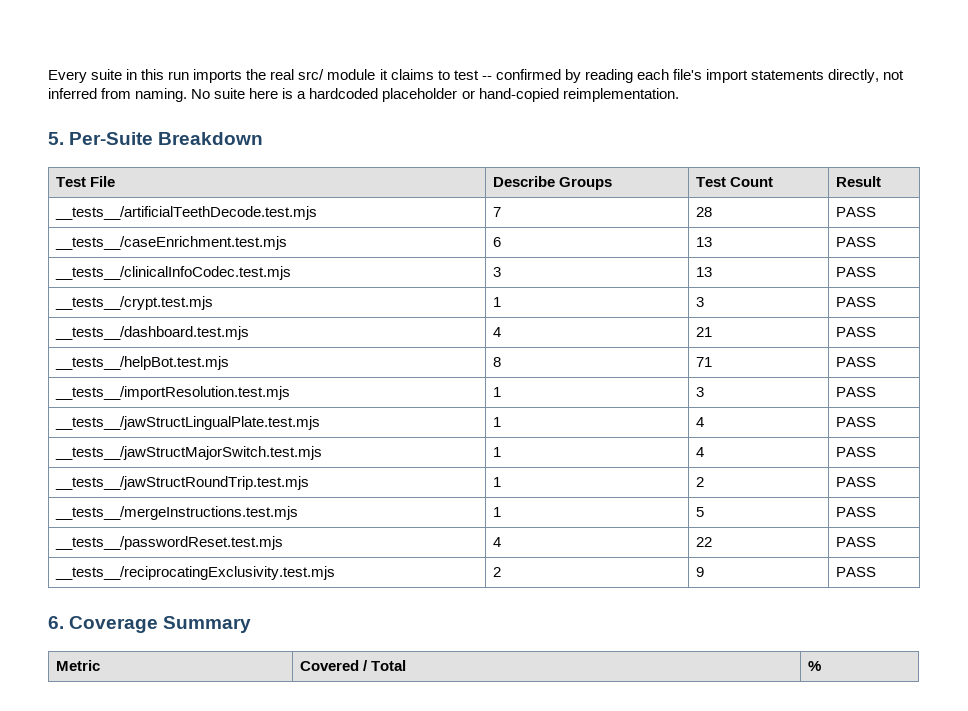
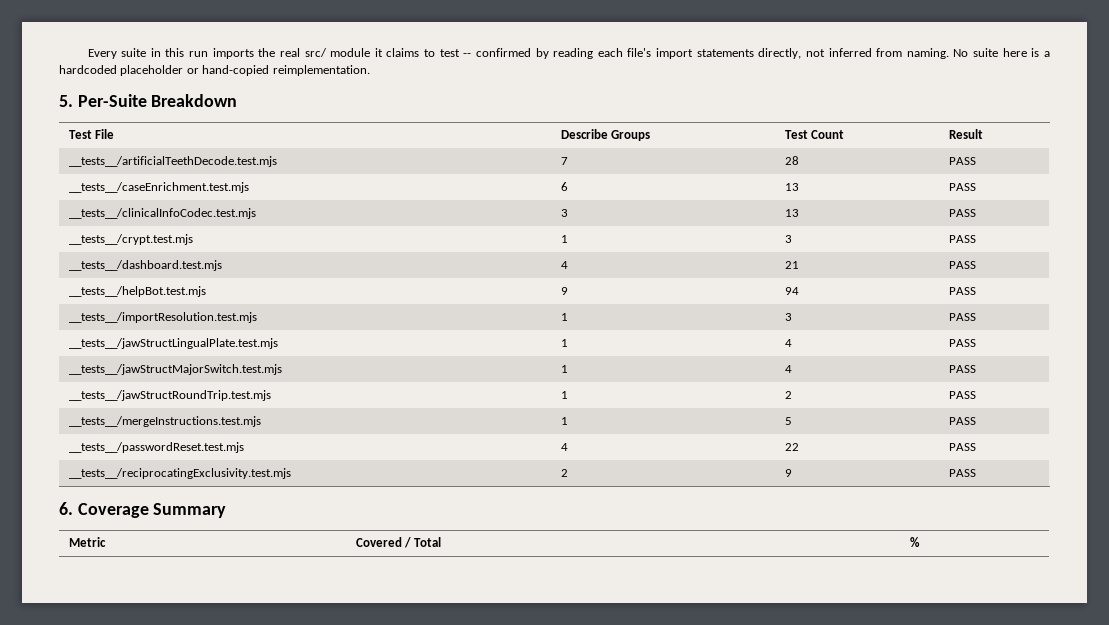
- __tests__/helpBot.test.mjs | 8 | 71 | PASS
+ __tests__/helpBot.test.mjs | 9 | 94 | PASS

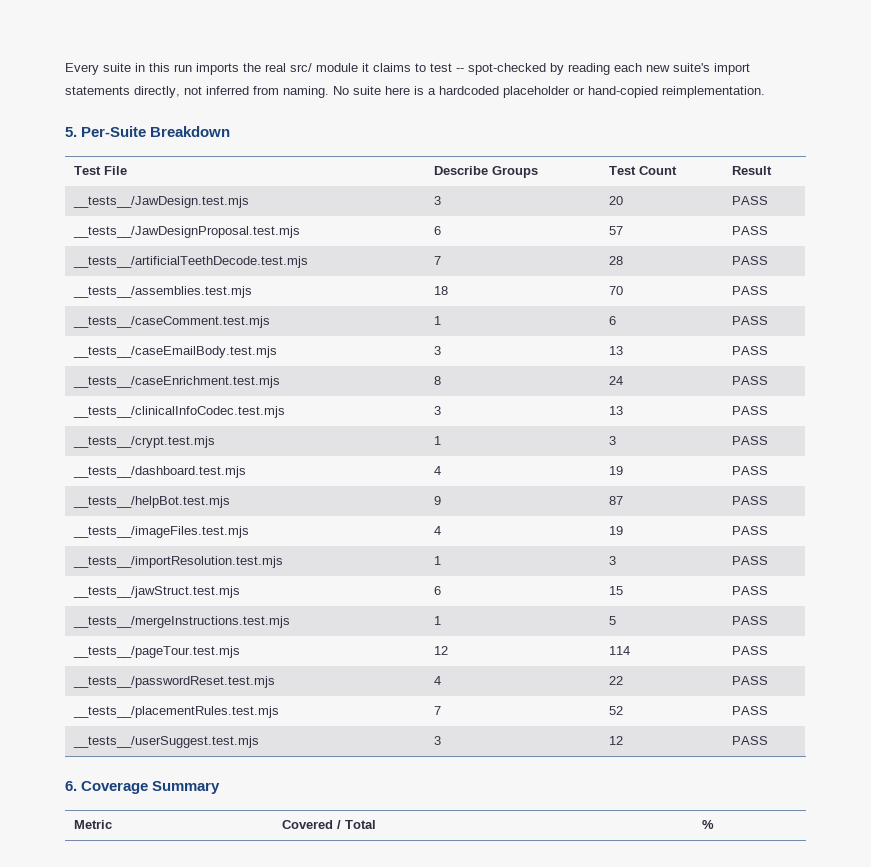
- Every suite in this run imports the real src/ module it claims to test -- confirmed by reading each file's import statements directly, not inferred from naming.
+ Every suite in this run imports the real src/ module it claims to test -- spot-checked by reading each new suite's import statements directly, not inferred from naming.
+ __tests__/JawDesign.test.mjs | 3 | 20 | PASS
+ __tests__/JawDesignProposal.test.mjs | 6 | 57 | PASS
  __tests__/artificialTeethDecode.test.mjs | 7 | 28 | PASS
- __tests__/caseEnrichment.test.mjs | 6 | 13 | PASS
+ __tests__/assemblies.test.mjs | 18 | 70 | PASS
+ __tests__/caseComment.test.mjs | 1 | 6 | PASS
+ __tests__/caseEmailBody.test.mjs | 3 | 13 | PASS
+ __tests__/caseEnrichment.test.mjs | 8 | 24 | PASS
- __tests__/dashboard.test.mjs | 4 | 21 | PASS
+ __tests__/dashboard.test.mjs | 4 | 19 | PASS
- __tests__/helpBot.test.mjs | 9 | 94 | PASS
+ __tests__/helpBot.test.mjs | 9 | 87 | PASS
+ __tests__/imageFiles.test.mjs | 4 | 19 | PASS
- __tests__/jawStructLingualPlate.test.mjs | 1 | 4 | PASS
- __tests__/jawStructMajorSwitch.test.mjs | 1 | 4 | PASS
- __tests__/jawStructRoundTrip.test.mjs | 1 | 2 | PASS
+ __tests__/jawStruct.test.mjs | 6 | 15 | PASS
+ __tests__/pageTour.test.mjs | 12 | 114 | PASS
- __tests__/reciprocatingExclusivity.test.mjs | 2 | 9 | PASS
+ __tests__/placementRules.test.mjs | 7 | 52 | PASS
+ __tests__/userSuggest.test.mjs | 3 | 12 | PASS

